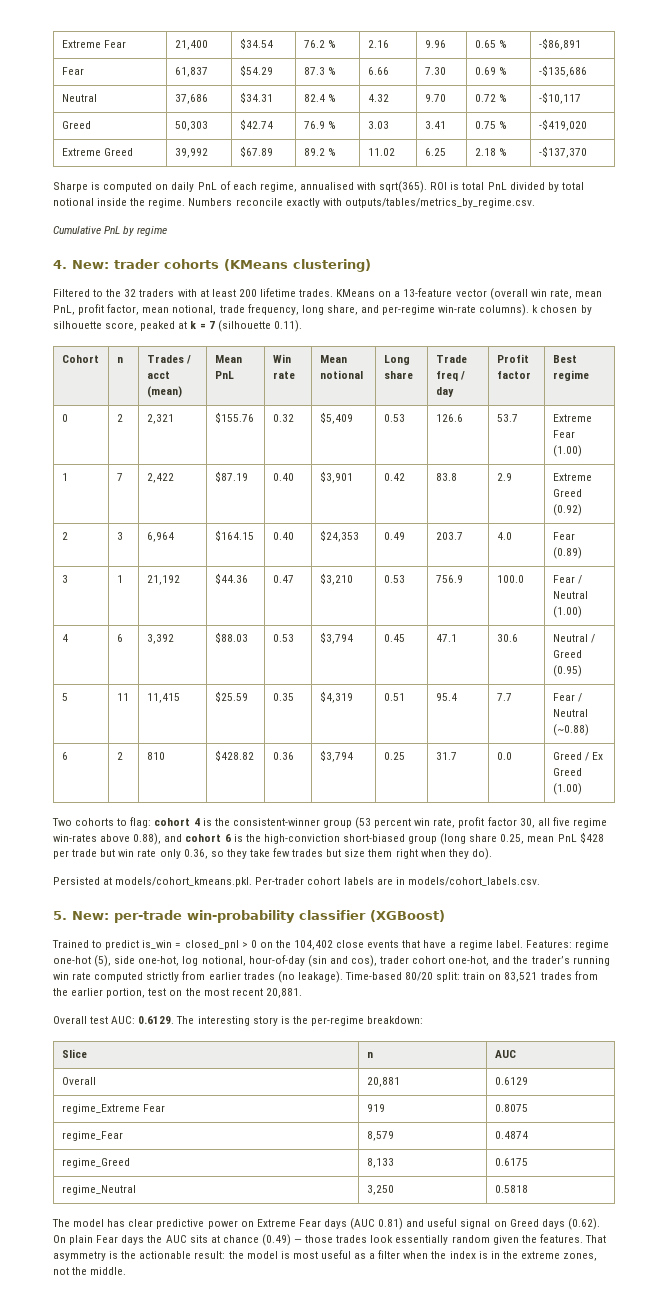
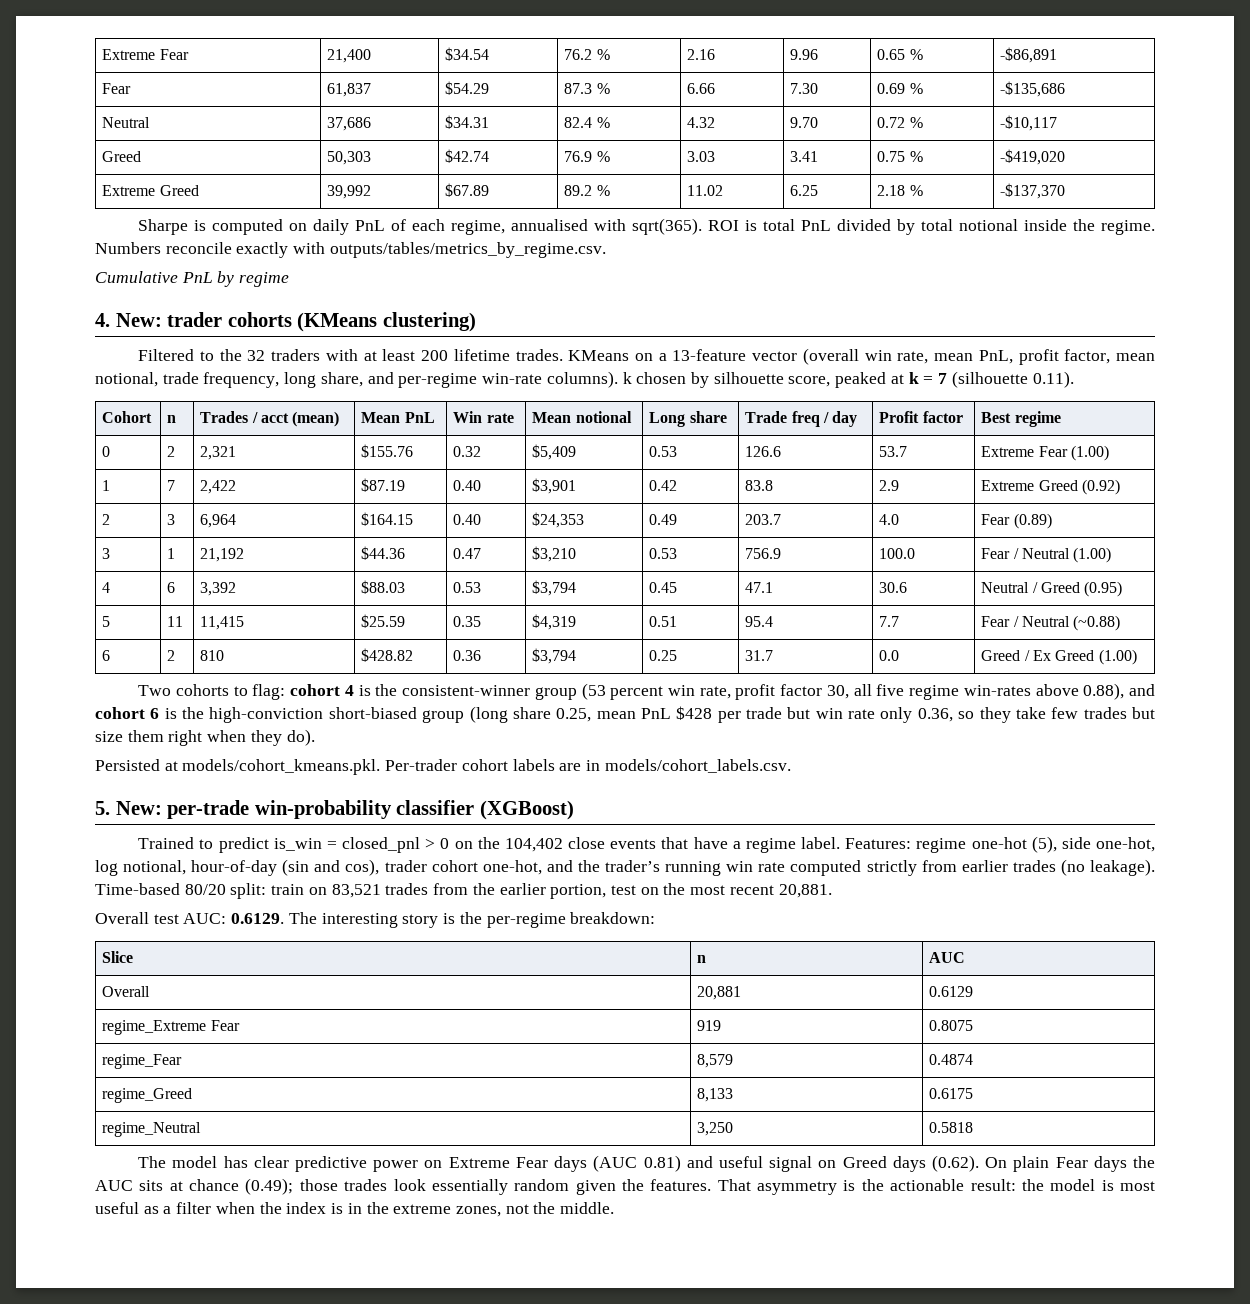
- The model has clear predictive power on Extreme Fear days (AUC 0.81) and useful signal on Greed days (0.62). On plain Fear days the AUC sits at chance (0.49) — those trades look essentially random given the features.
+ The model has clear predictive power on Extreme Fear days (AUC 0.81) and useful signal on Greed days (0.62). On plain Fear days the AUC sits at chance (0.49); those trades look essentially random given the features.

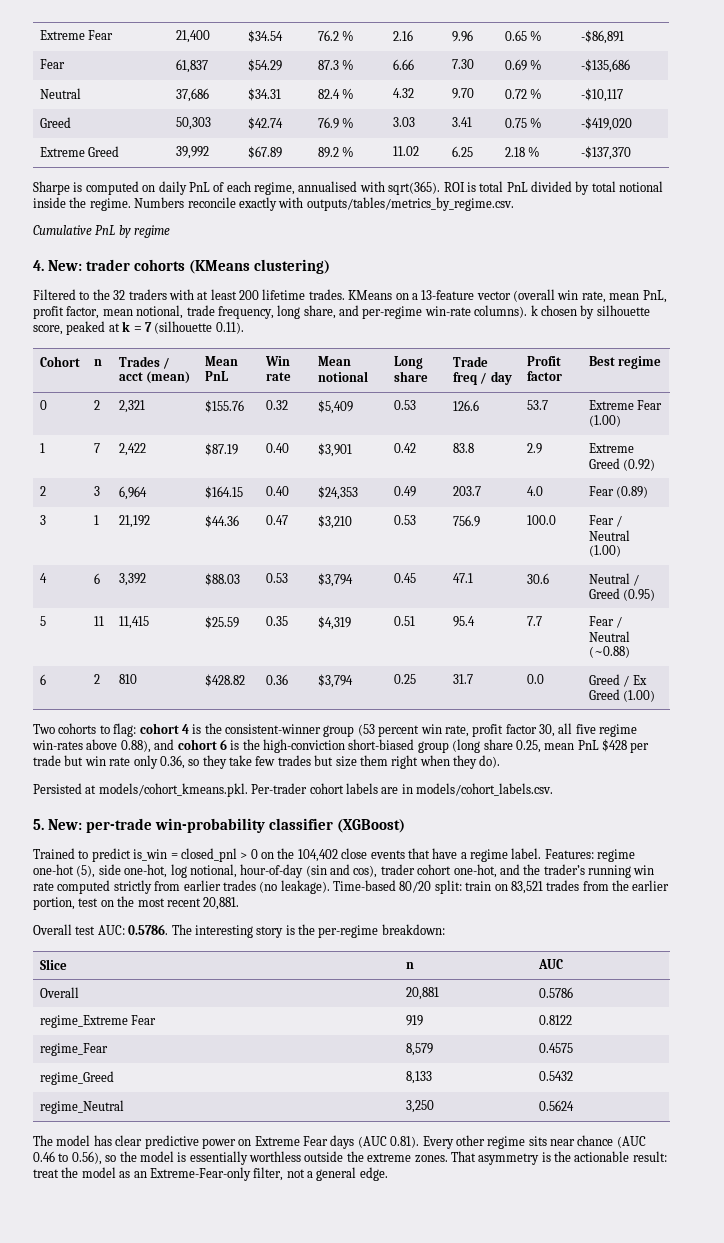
- Overall test AUC: 0.6129. The interesting story is the per-regime breakdown:
+ Overall test AUC: 0.5786. The interesting story is the per-regime breakdown:
- Overall | 20,881 | 0.6129
+ Overall | 20,881 | 0.5786
- regime_Extreme Fear | 919 | 0.8075
+ regime_Extreme Fear | 919 | 0.8122
- regime_Fear | 8,579 | 0.4874
+ regime_Fear | 8,579 | 0.4575
- regime_Greed | 8,133 | 0.6175
+ regime_Greed | 8,133 | 0.5432
- regime_Neutral | 3,250 | 0.5818
+ regime_Neutral | 3,250 | 0.5624
- The model has clear predictive power on Extreme Fear days (AUC 0.81) and useful signal on Greed days (0.62). On plain Fear days the AUC sits at chance (0.49); those trades look essentially random given the features.
+ The model has clear predictive power on Extreme Fear days (AUC 0.81). Every other regime sits near chance (AUC 0.46 to 0.56), so the model is essentially worthless outside the extreme zones.
- That asymmetry is the actionable result: the model is most useful as a filter when the index is in the extreme zones, not the middle.
+ That asymmetry is the actionable result: treat the model as an Extreme-Fear-only filter, not a general edge.

